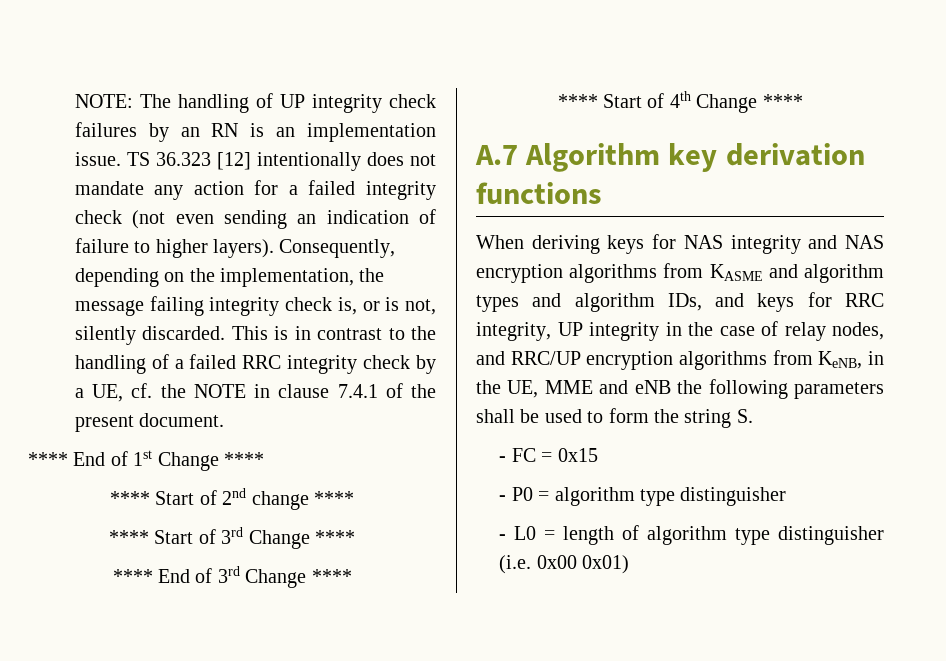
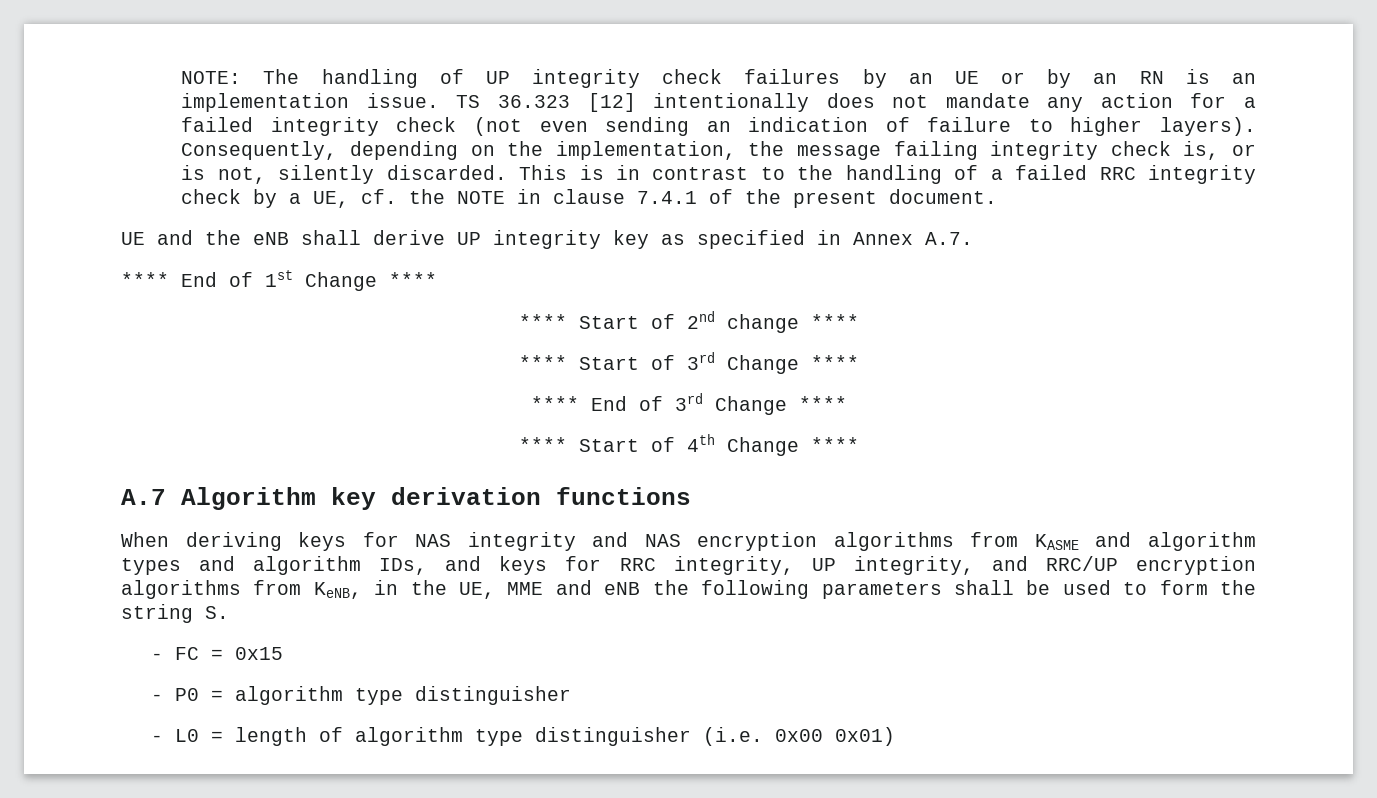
- NOTE: The handling of UP integrity check failures by an RN is an implementation issue.
+ NOTE: The handling of UP integrity check failures by an UE or by an RN is an implementation issue.
+ UE and the eNB shall derive UP integrity key as specified in Annex A.7.
- When deriving keys for NAS integrity and NAS encryption algorithms from KASME and algorithm types and algorithm IDs, and keys for RRC integrity, UP integrity in the case of relay nodes, and RRC/UP encryption algorithms from KeNB, in the UE, MME and eNB the following parameters shall be used to form the string S.
+ When deriving keys for NAS integrity and NAS encryption algorithms from KASME and algorithm types and algorithm IDs, and keys for RRC integrity, UP integrity, and RRC/UP encryption algorithms from KeNB, in the UE, MME and eNB the following parameters shall be used to form the string S.

